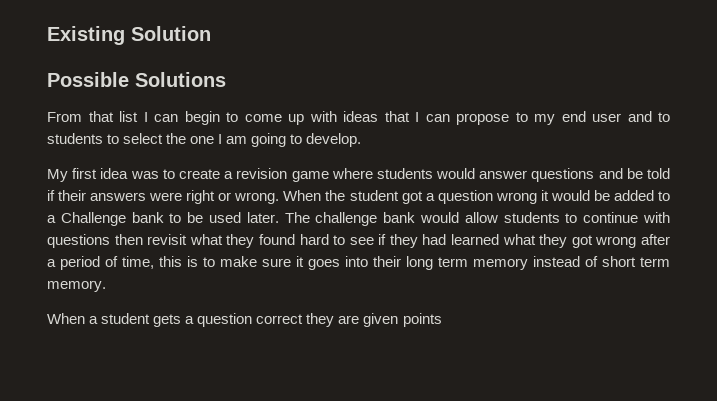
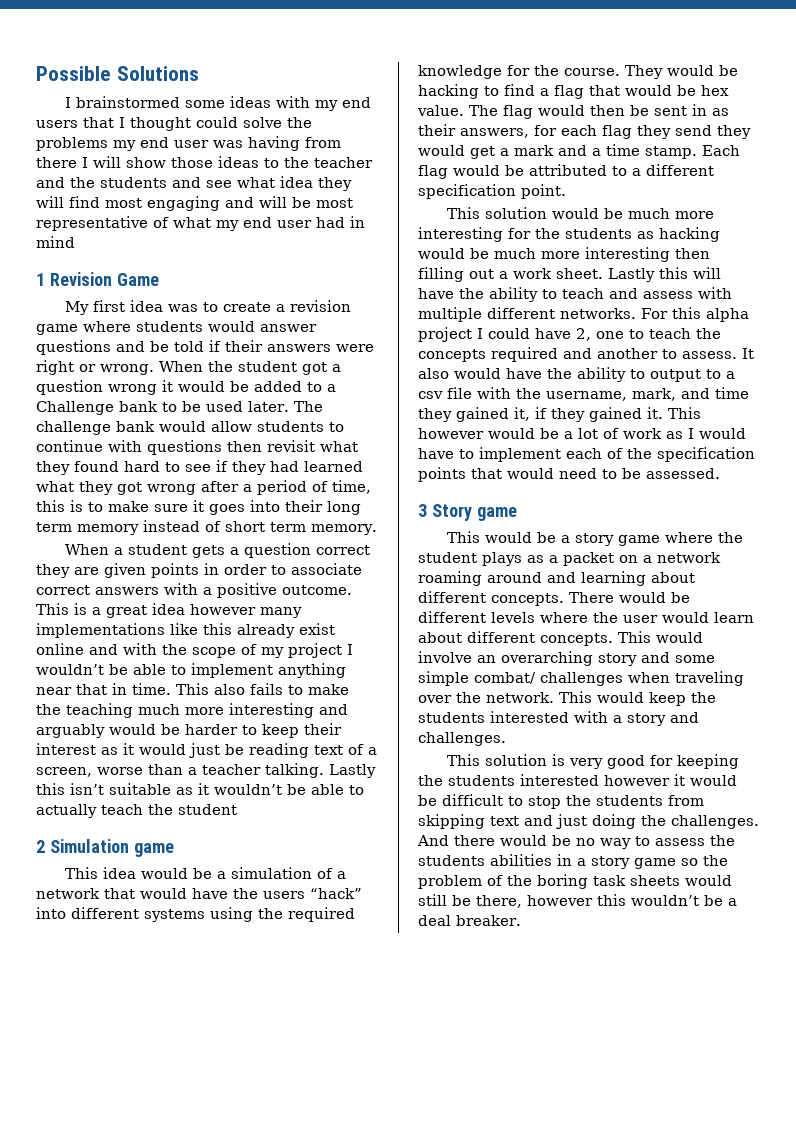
- Existing Solution
- From that list I can begin to come up with ideas that I can propose to my end user and to students to select the one I am going to develop.
+ I brainstormed some ideas with my end users that I thought could solve the problems my end user was having from there I will show those ideas to the teacher and the students and see what idea they will find most engaging and will be most representative of what my end user had in mind
+ 1 Revision Game
- When a student gets a question correct they are given points
+ When a student gets a question correct they are given points in order to associate correct answers with a positive outcome. This is a great idea however many implementations like this already exist online and with the scope of my project I wouldn’t be able to implement anything near that in time. This also fails to make the teaching much more interesting and arguably would be harder to keep their interest as it would just be reading text of a screen, worse than a teacher talking. Lastly this isn’t suitable as it wouldn’t be able to actually teach the student
+ 2 Simulation game
+ This idea would be a simulation of a network that would have the users “hack” into different systems using the required knowledge for the course. They would be hacking to find a flag that would be hex value. The flag would then be sent in as their answers, for each flag they send they would get a mark and a time stamp. Each flag would be attributed to a different specification point.
+ This solution would be much more interesting for the students as hacking would be much more interesting then filling out a work sheet. Lastly this will have the ability to teach and assess with multiple different networks. For this alpha project I could have 2, one to teach the concepts required and another to assess. It also would have the ability to output to a csv file with the username, mark, and time they gained it, if they gained it. This however would be a lot of work as I would have to implement each of the specification points that would need to be assessed.
+ 3 Story game
+ This would be a story game where the student plays as a packet on a network roaming around and learning about different concepts. There would be different levels where the user would learn about different concepts. This would involve an overarching story and some simple combat/ challenges when traveling over the network. This would keep the students interested with a story and challenges.
+ This solution is very good for keeping the students interested however it would be difficult to stop the students from skipping text and just doing the challenges. And there would be no way to assess the students abilities in a story game so the problem of the boring task sheets would still be there, however this wouldn’t be a deal breaker.

